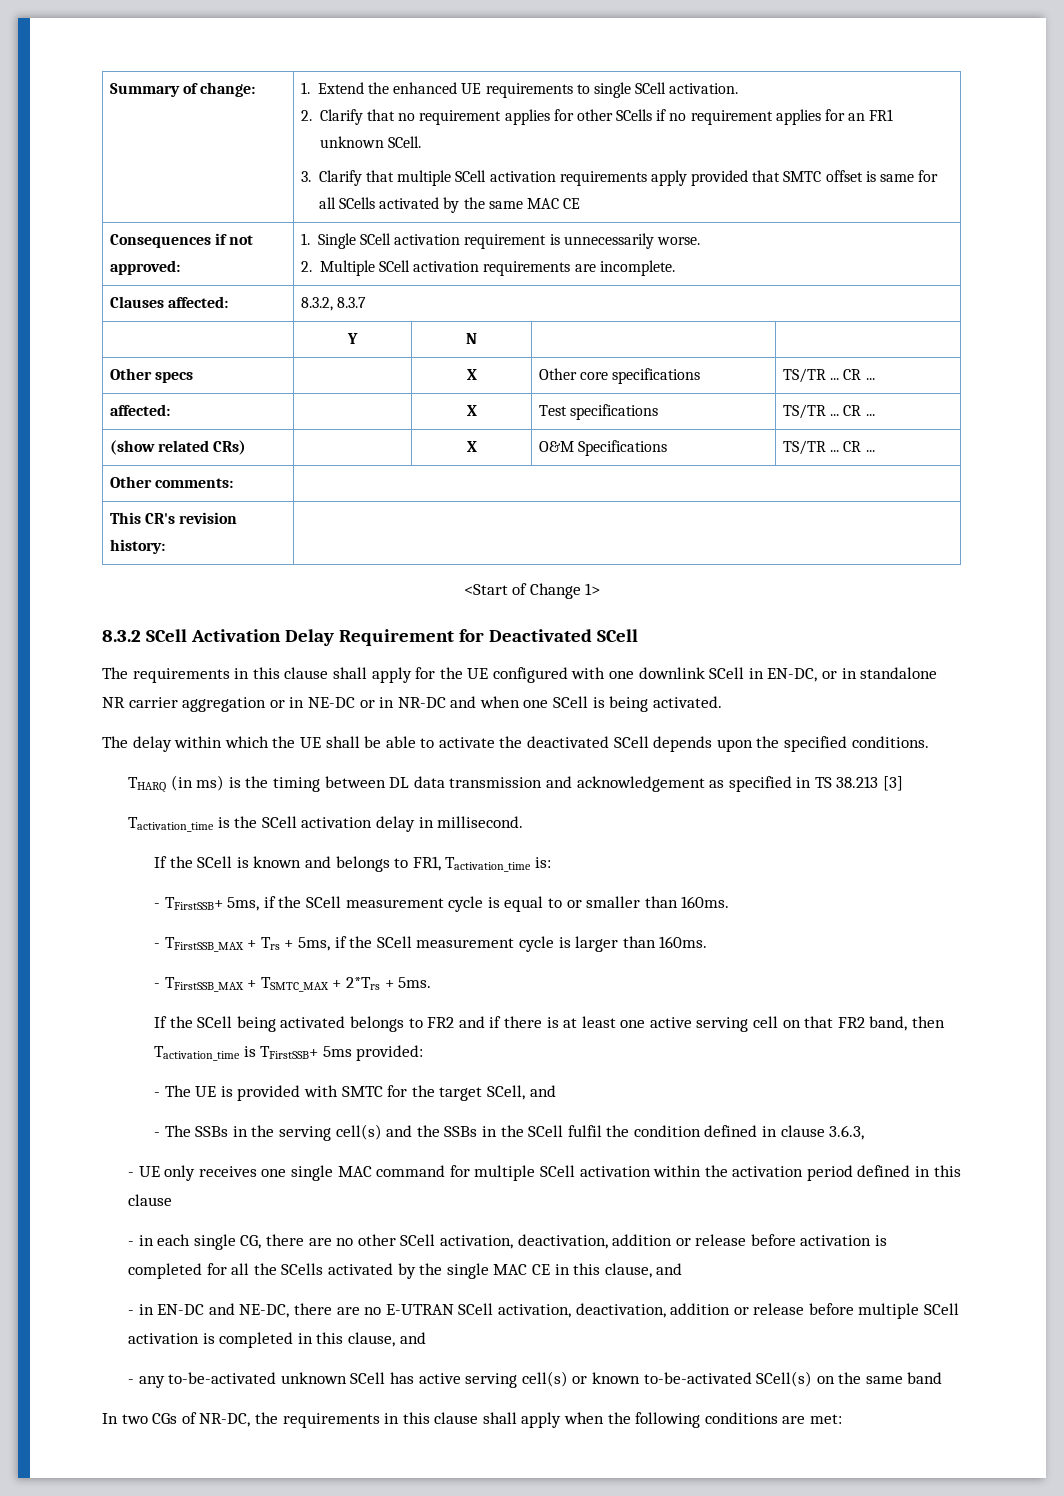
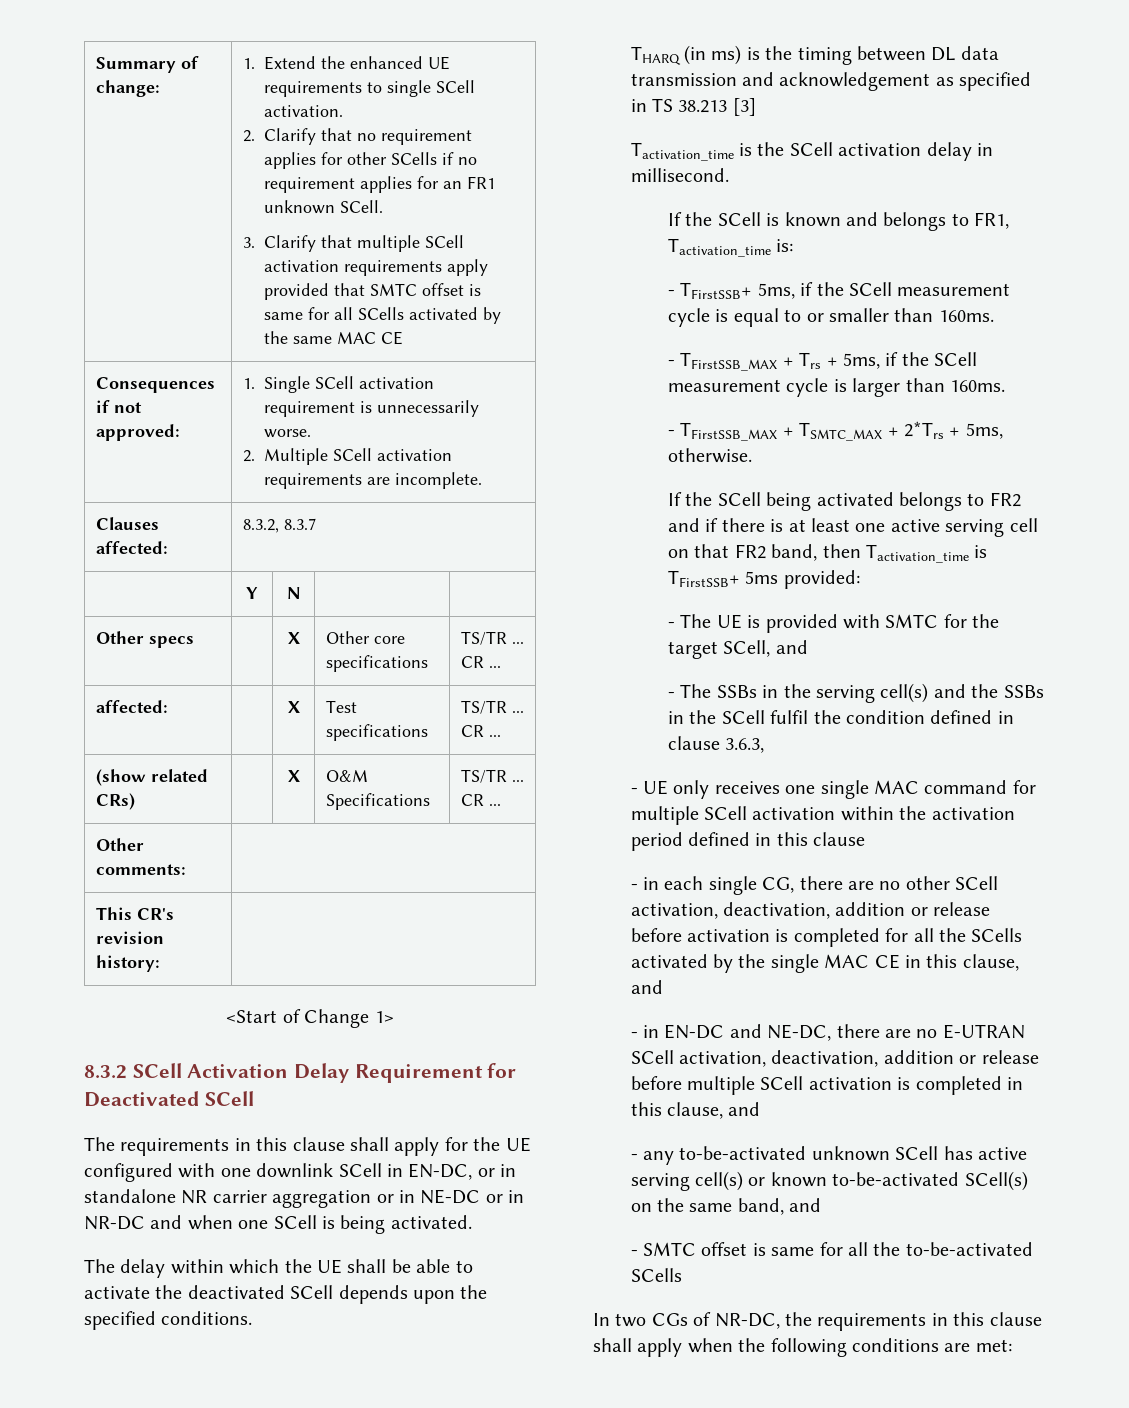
- - TFirstSSB_MAX + TSMTC_MAX + 2*Trs + 5ms.
+ - TFirstSSB_MAX + TSMTC_MAX + 2*Trs + 5ms, otherwise.
- - any to-be-activated unknown SCell has active serving cell(s) or known to-be-activated SCell(s) on the same band
+ - any to-be-activated unknown SCell has active serving cell(s) or known to-be-activated SCell(s) on the same band, and
+ - SMTC offset is same for all the to-be-activated SCells

